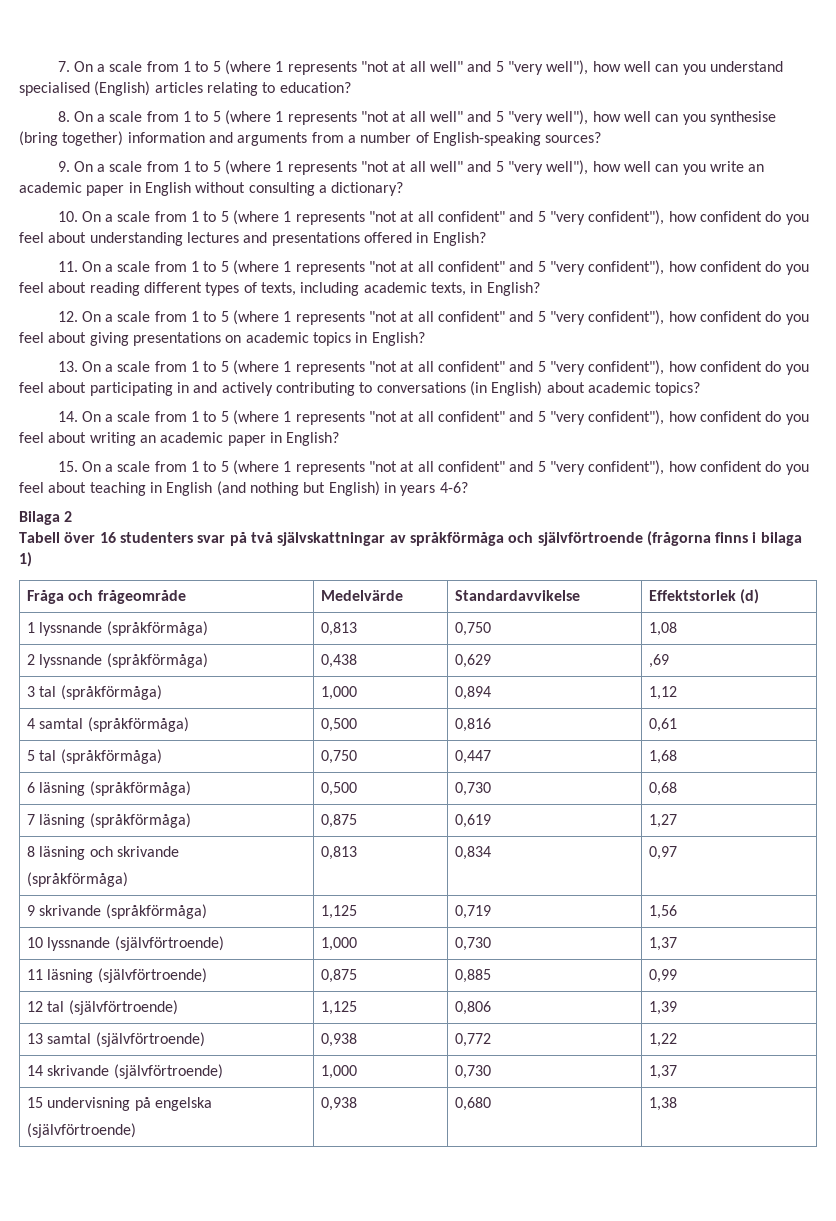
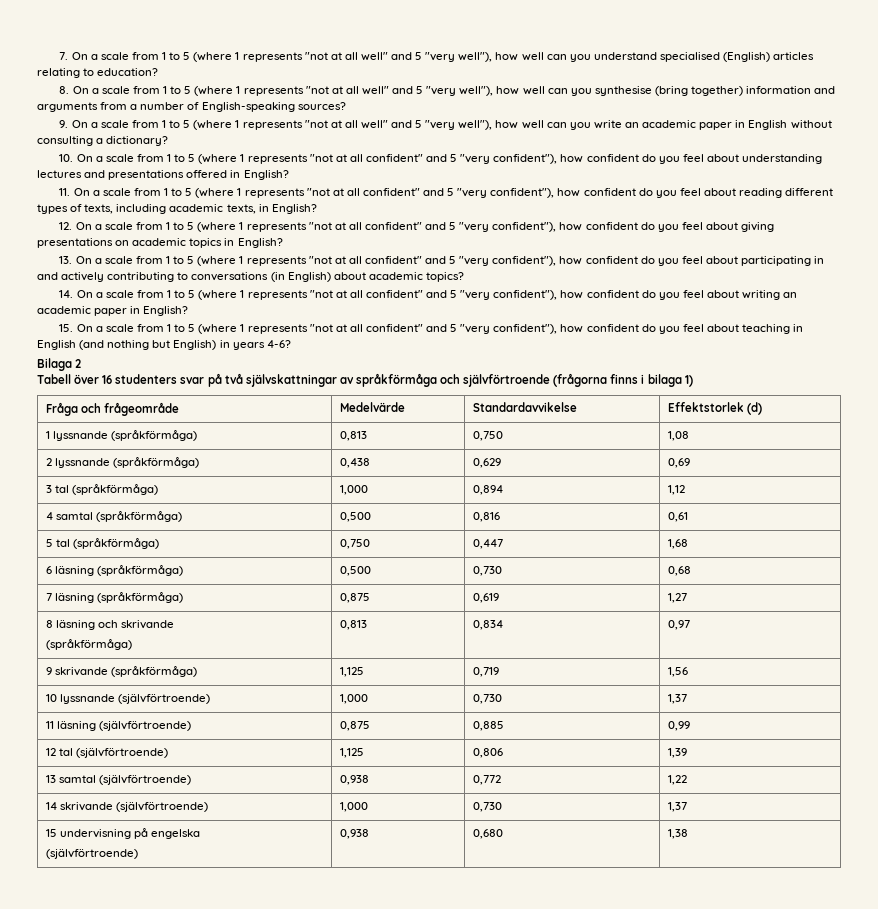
- 2 lyssnande (språkförmåga) | 0,438 | 0,629 | ,69
+ 2 lyssnande (språkförmåga) | 0,438 | 0,629 | 0,69

